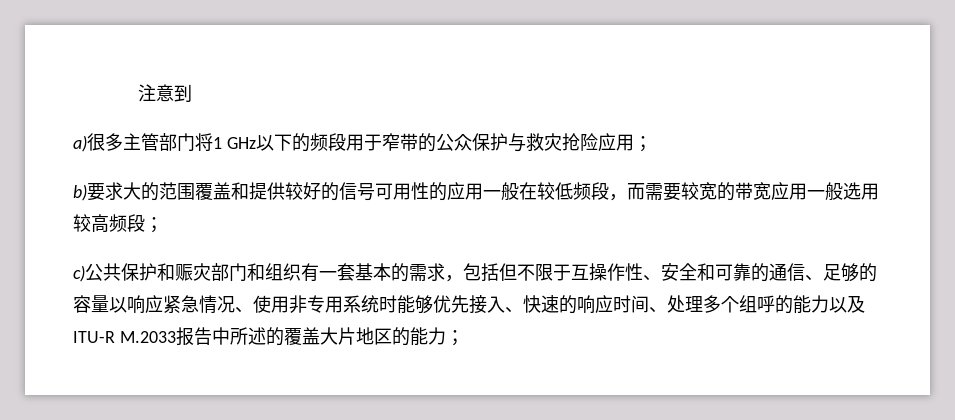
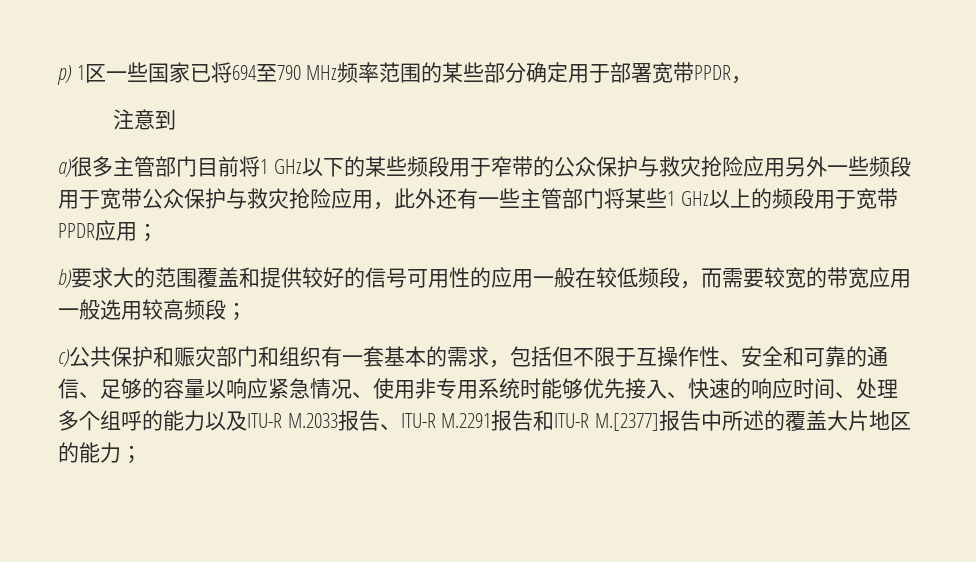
+ p) 1区一些国家已将694至790 MHz频率范围的某些部分确定用于部署宽带PPDR，
- a)很多主管部门将1 GHz以下的频段用于窄带的公众保护与救灾抢险应用；
+ a)很多主管部门目前将1 GHz以下的某些频段用于窄带的公众保护与救灾抢险应用另外一些频段用于宽带公众保护与救灾抢险应用，此外还有一些主管部门将某些1 GHz以上的频段用于宽带PPDR应用；
- c)公共保护和赈灾部门和组织有一套基本的需求，包括但不限于互操作性、安全和可靠的通信、足够的容量以响应紧急情况、使用非专用系统时能够优先接入、快速的响应时间、处理多个组呼的能力以及ITU-R M.2033报告中所述的覆盖大片地区的能力；
+ c)公共保护和赈灾部门和组织有一套基本的需求，包括但不限于互操作性、安全和可靠的通信、足够的容量以响应紧急情况、使用非专用系统时能够优先接入、快速的响应时间、处理多个组呼的能力以及ITU-R M.2033报告、ITU-R M.2291报告和ITU-R M.[2377]报告中所述的覆盖大片地区的能力；

